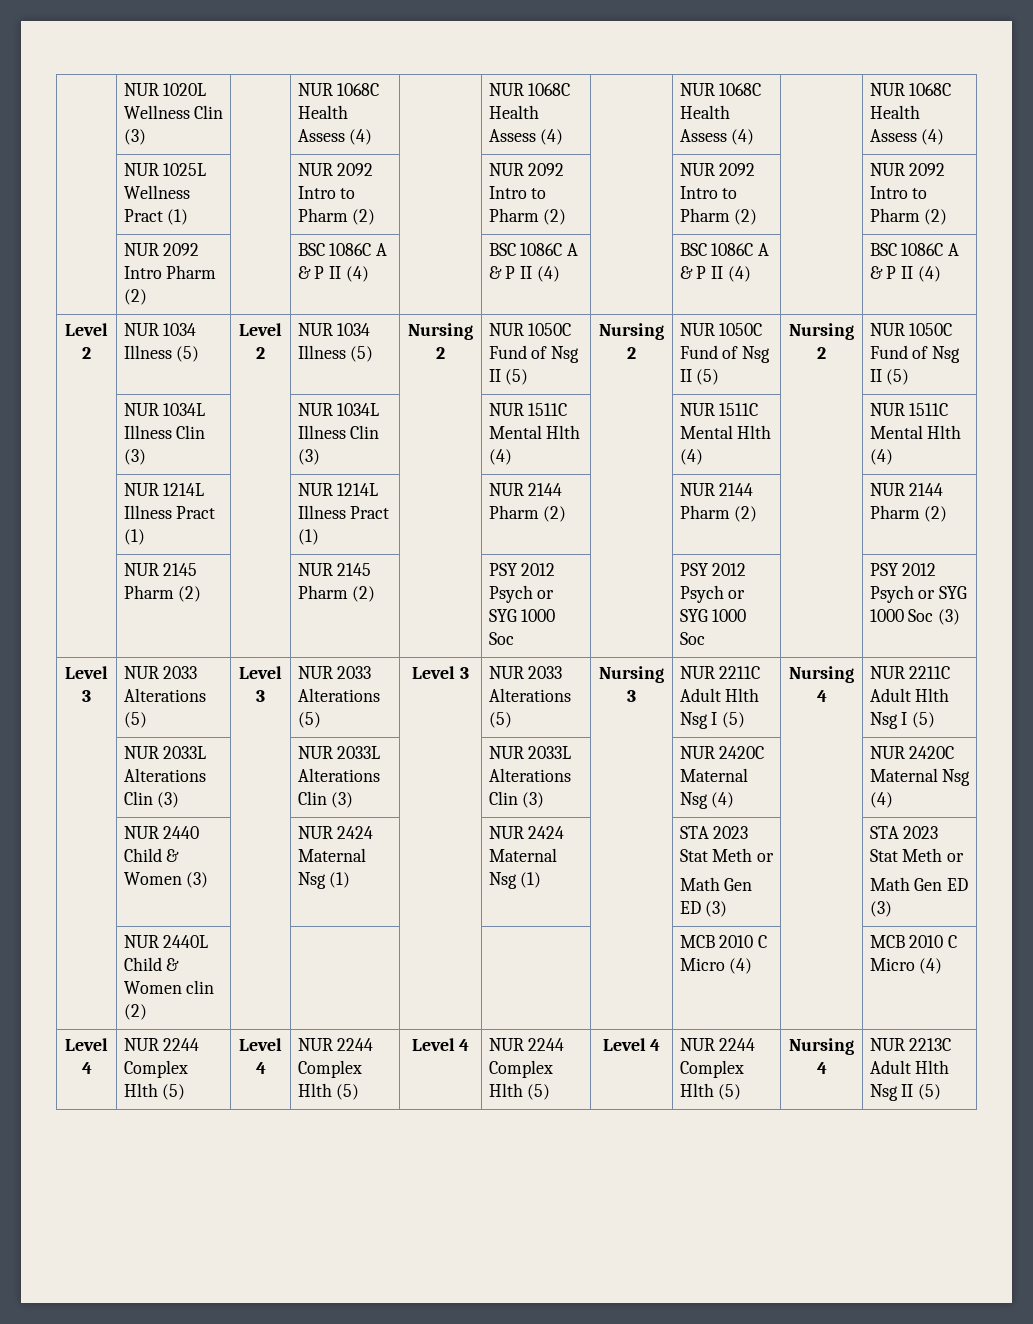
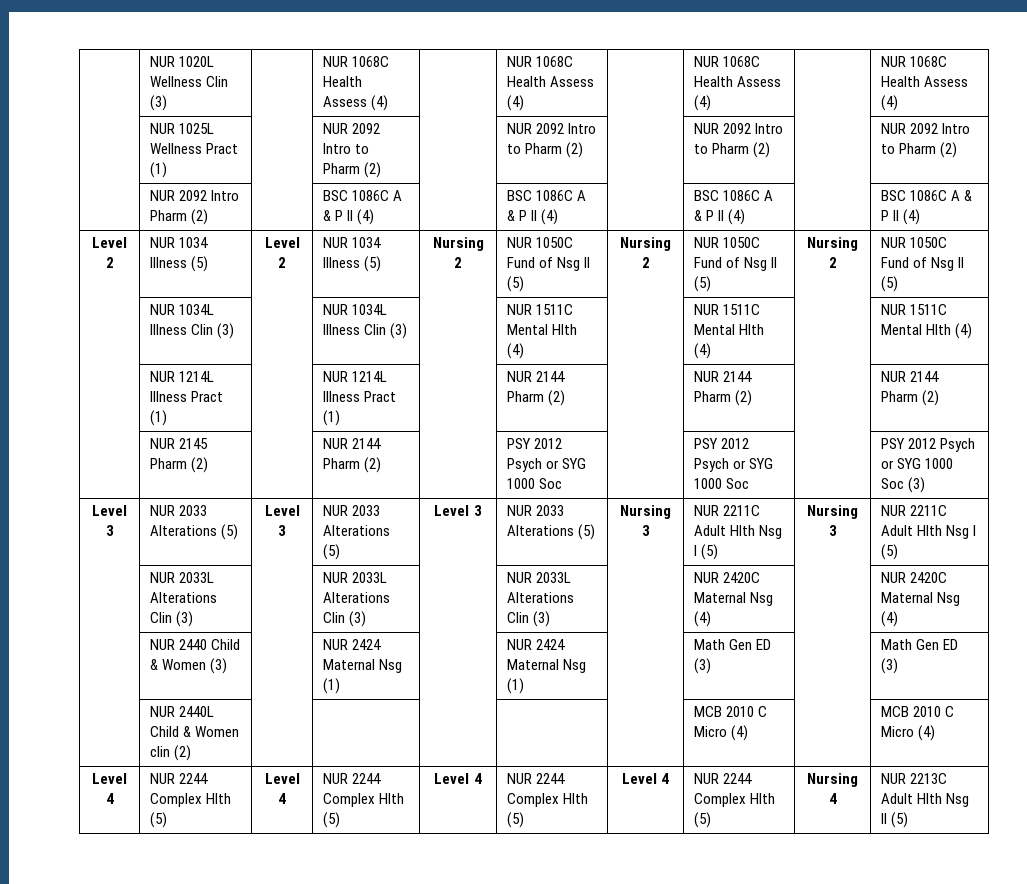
- | NUR 2145 Pharm (2) | | NUR 2145 Pharm (2) | | PSY 2012 Psych or SYG 1000 Soc | | PSY 2012 Psych or SYG 1000 Soc | | PSY 2012 Psych or SYG 1000 Soc (3)
+ | NUR 2145 Pharm (2) | | NUR 2144 Pharm (2) | | PSY 2012 Psych or SYG 1000 Soc | | PSY 2012 Psych or SYG 1000 Soc | | PSY 2012 Psych or SYG 1000 Soc (3)
- Level 3 | NUR 2033 Alterations (5) | Level 3 | NUR 2033 Alterations (5) | Level 3 | NUR 2033 Alterations (5) | Nursing 3 | NUR 2211C Adult Hlth Nsg I (5) | Nursing 4 | NUR 2211C Adult Hlth Nsg I (5)
+ Level 3 | NUR 2033 Alterations (5) | Level 3 | NUR 2033 Alterations (5) | Level 3 | NUR 2033 Alterations (5) | Nursing 3 | NUR 2211C Adult Hlth Nsg I (5) | Nursing 3 | NUR 2211C Adult Hlth Nsg I (5)
- | NUR 2440 Child & Women (3) | | NUR 2424 Maternal Nsg (1) | | NUR 2424 Maternal Nsg (1) | | STA 2023 Stat Meth or
- Math Gen ED (3) | | STA 2023 Stat Meth or
- Math Gen ED (3)
+ | NUR 2440 Child & Women (3) | | NUR 2424 Maternal Nsg (1) | | NUR 2424 Maternal Nsg (1) | | Math Gen ED (3) | | Math Gen ED (3)

